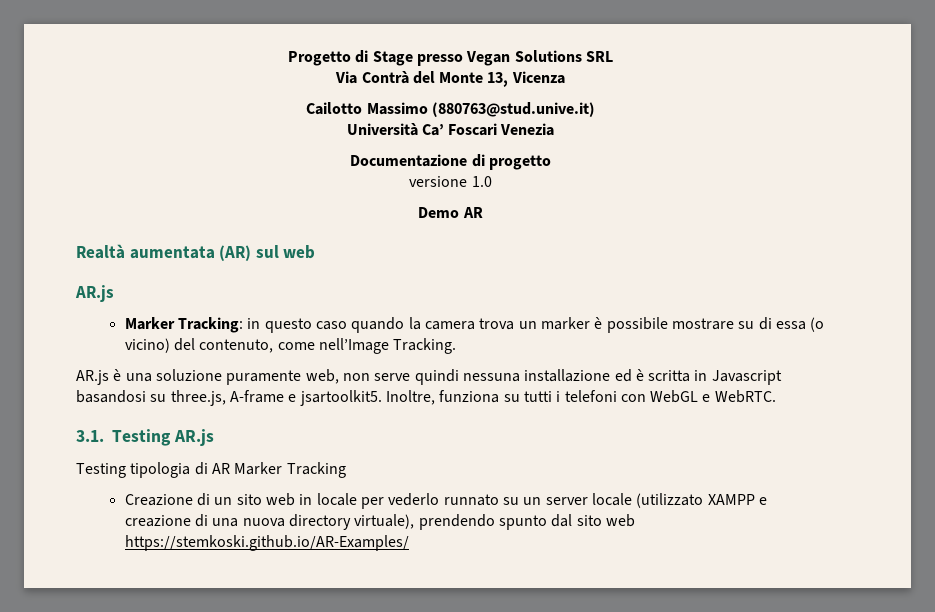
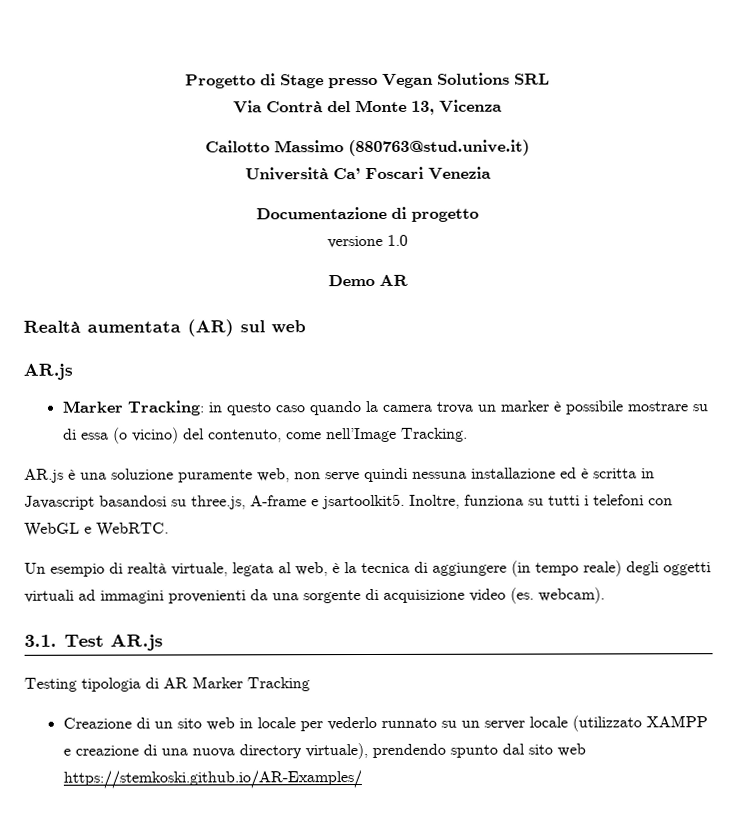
+ Un esempio di realtà virtuale, legata al web, è la tecnica di aggiungere (in tempo reale) degli oggetti virtuali ad immagini provenienti da una sorgente di acquisizione video (es. webcam).
- 3.1. Testing AR.js
+ 3.1. Test AR.js

